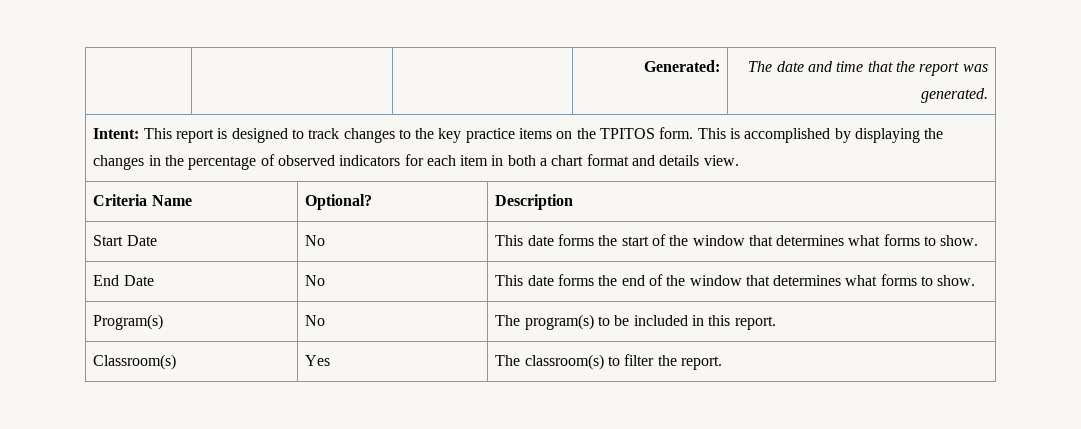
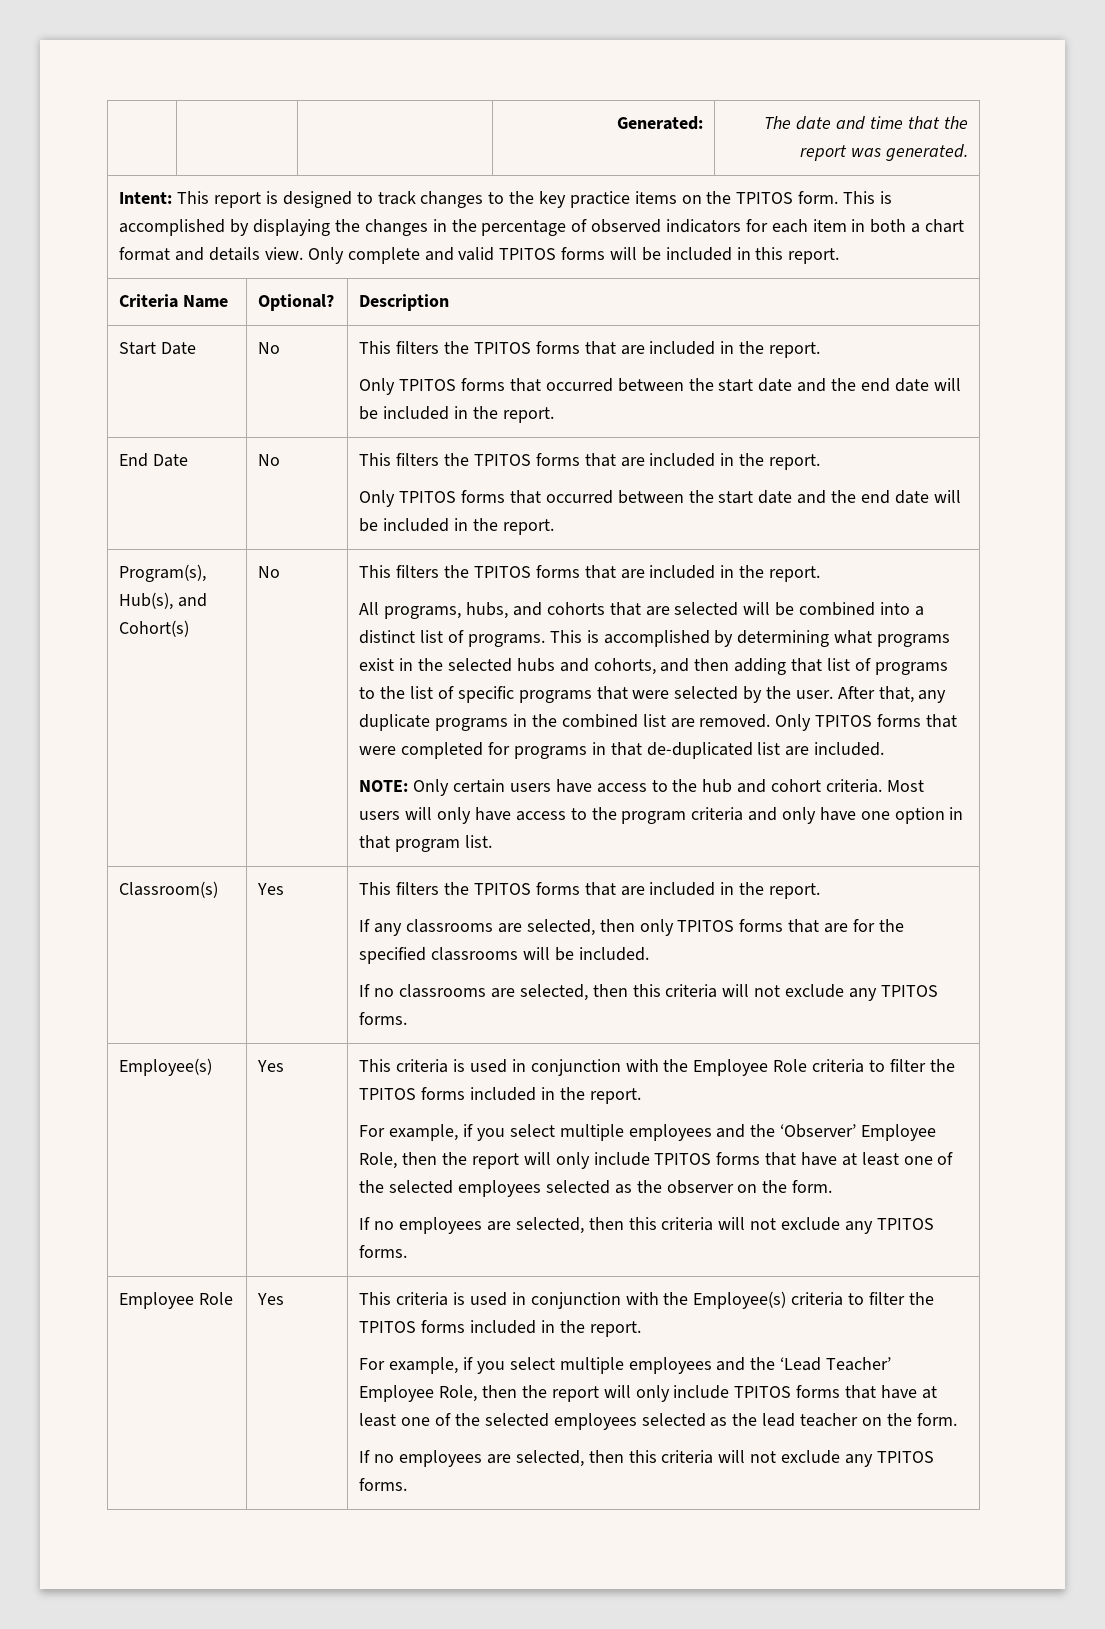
+ Only complete and valid TPITOS forms will be included in this report.
- Start Date | No | This date forms the start of the window that determines what forms to show.
- End Date | No | This date forms the end of the window that determines what forms to show.
- Program(s) | No | The program(s) to be included in this report.
- Classroom(s) | Yes | The classroom(s) to filter the report.
+ Start Date | No | This filters the TPITOS forms that are included in the report.
+ Only TPITOS forms that occurred between the start date and the end date will be included in the report.
+ End Date | No | This filters the TPITOS forms that are included in the report.
+ Only TPITOS forms that occurred between the start date and the end date will be included in the report.
+ Program(s), Hub(s), and Cohort(s) | No | This filters the TPITOS forms that are included in the report.
+ All programs, hubs, and cohorts that are selected will be combined into a distinct list of programs. This is accomplished by determining what programs exist in the selected hubs and cohorts, and then adding that list of programs to the list of specific programs that were selected by the user. After that, any duplicate programs in the combined list are removed. Only TPITOS forms that were completed for programs in that de-duplicated list are included.
+ NOTE: Only certain users have access to the hub and cohort criteria. Most users will only have access to the program criteria and only have one option in that program list.
+ Classroom(s) | Yes | This filters the TPITOS forms that are included in the report.
+ If any classrooms are selected, then only TPITOS forms that are for the specified classrooms will be included.
+ If no classrooms are selected, then this criteria will not exclude any TPITOS forms.
+ Employee(s) | Yes | This criteria is used in conjunction with the Employee Role criteria to filter the TPITOS forms included in the report.
+ For example, if you select multiple employees and the ‘Observer’ Employee Role, then the report will only include TPITOS forms that have at least one of the selected employees selected as the observer on the form.
+ If no employees are selected, then this criteria will not exclude any TPITOS forms.
+ Employee Role | Yes | This criteria is used in conjunction with the Employee(s) criteria to filter the TPITOS forms included in the report.
+ For example, if you select multiple employees and the ‘Lead Teacher’ Employee Role, then the report will only include TPITOS forms that have at least one of the selected employees selected as the lead teacher on the form.
+ If no employees are selected, then this criteria will not exclude any TPITOS forms.

